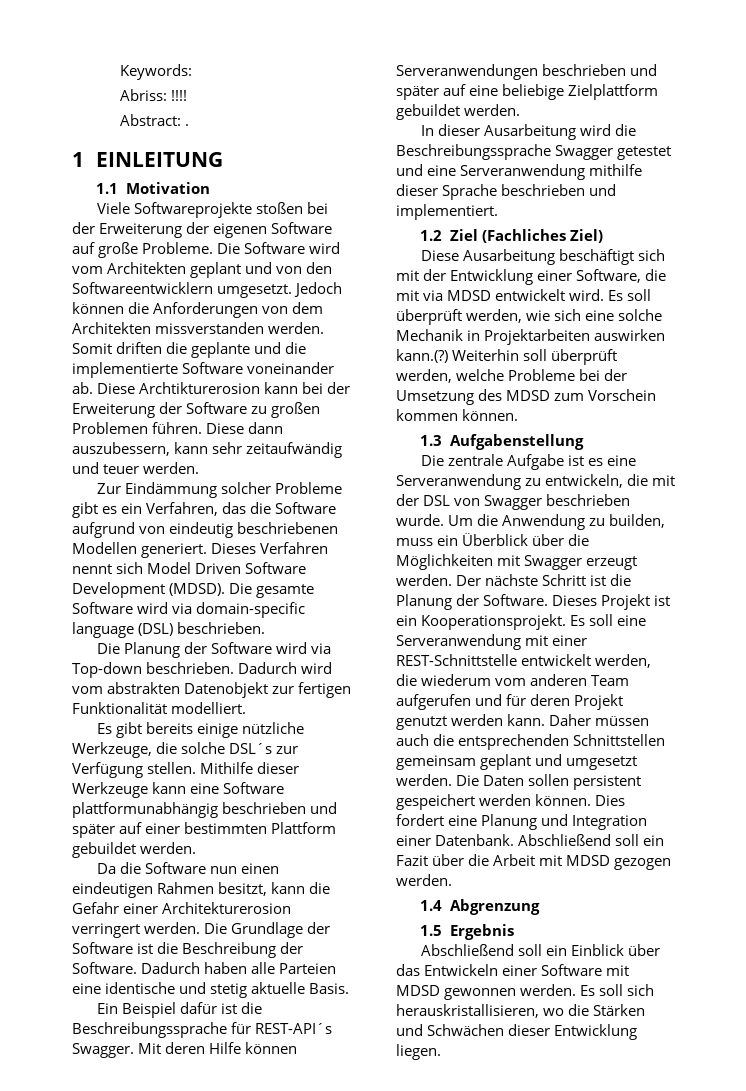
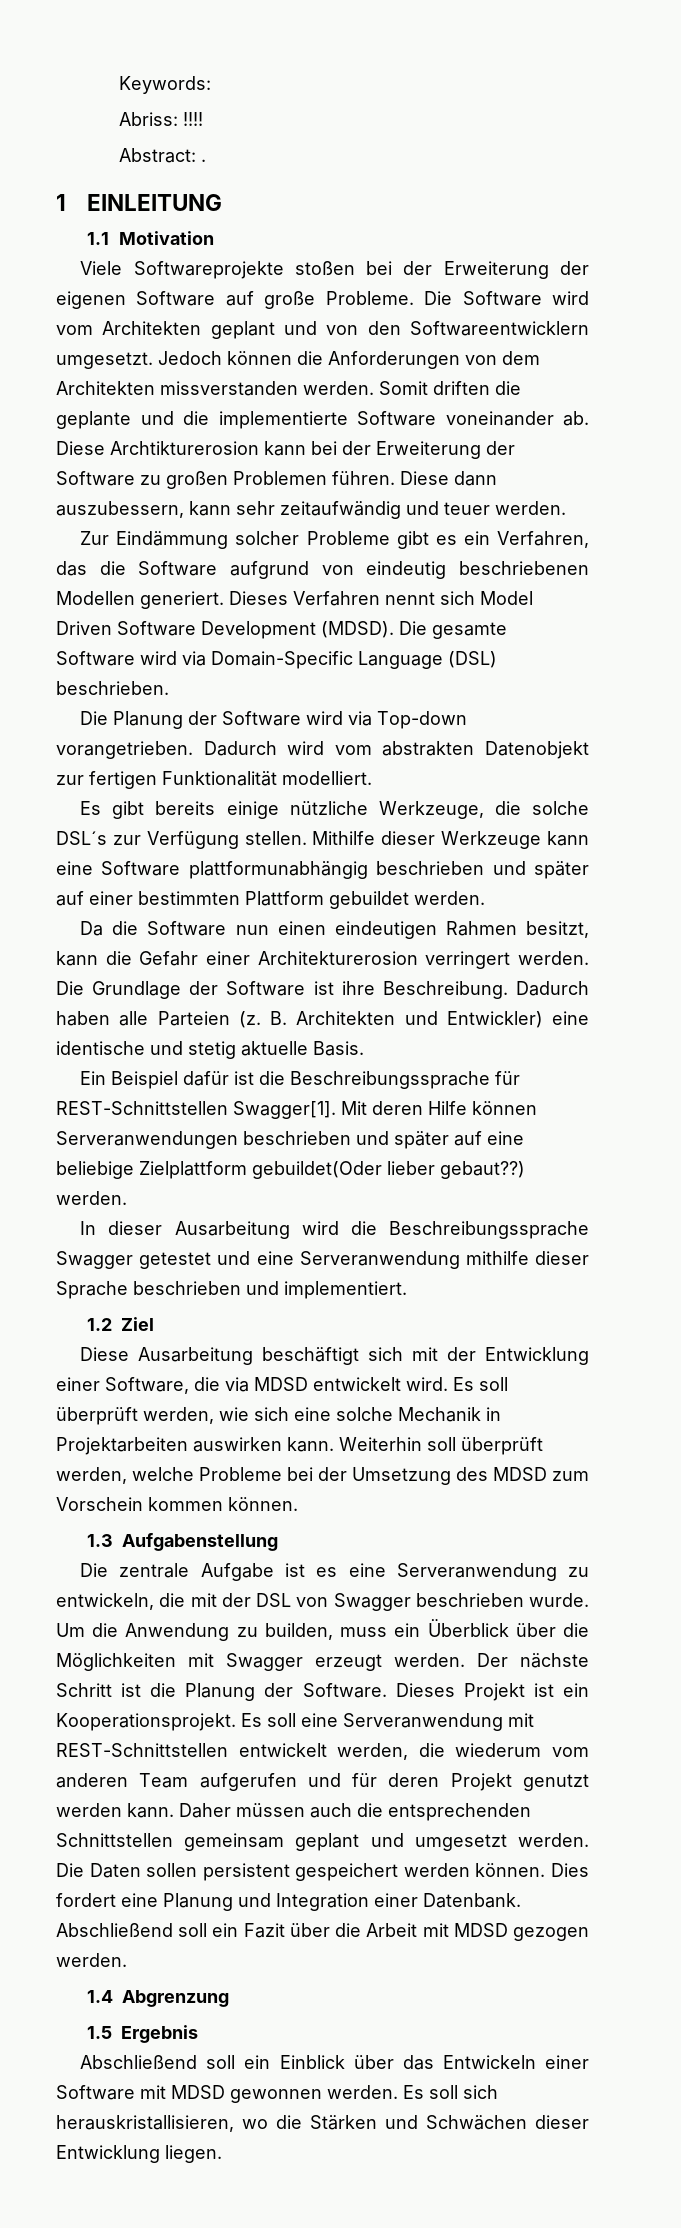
- Die gesamte Software wird via domain-specific language (DSL) beschrieben.
+ Die gesamte Software wird via Domain-Specific Language (DSL) beschrieben.
- Die Planung der Software wird via Top-down beschrieben.
+ Die Planung der Software wird via Top-down vorangetrieben.
- Die Grundlage der Software ist die Beschreibung der Software. Dadurch haben alle Parteien eine identische und stetig aktuelle Basis.
+ Die Grundlage der Software ist ihre Beschreibung. Dadurch haben alle Parteien (z. B. Architekten und Entwickler) eine identische und stetig aktuelle Basis.
- Ein Beispiel dafür ist die Beschreibungssprache für REST-API´s Swagger.
+ Ein Beispiel dafür ist die Beschreibungssprache für REST-Schnittstellen Swagger[1].
- Mit deren Hilfe können Serveranwendungen beschrieben und später auf eine beliebige Zielplattform gebuildet werden.
+ Mit deren Hilfe können Serveranwendungen beschrieben und später auf eine beliebige Zielplattform gebuildet(Oder lieber gebaut??) werden.
- 1.2 Ziel (Fachliches Ziel)
+ 1.2 Ziel
- Diese Ausarbeitung beschäftigt sich mit der Entwicklung einer Software, die mit via MDSD entwickelt wird.
+ Diese Ausarbeitung beschäftigt sich mit der Entwicklung einer Software, die via MDSD entwickelt wird.
- Es soll überprüft werden, wie sich eine solche Mechanik in Projektarbeiten auswirken kann.(?)
+ Es soll überprüft werden, wie sich eine solche Mechanik in Projektarbeiten auswirken kann.
- Es soll eine Serveranwendung mit einer REST-Schnittstelle entwickelt werden, die wiederum vom anderen Team aufgerufen und für deren Projekt genutzt werden kann.
+ Es soll eine Serveranwendung mit REST-Schnittstellen entwickelt werden, die wiederum vom anderen Team aufgerufen und für deren Projekt genutzt werden kann.

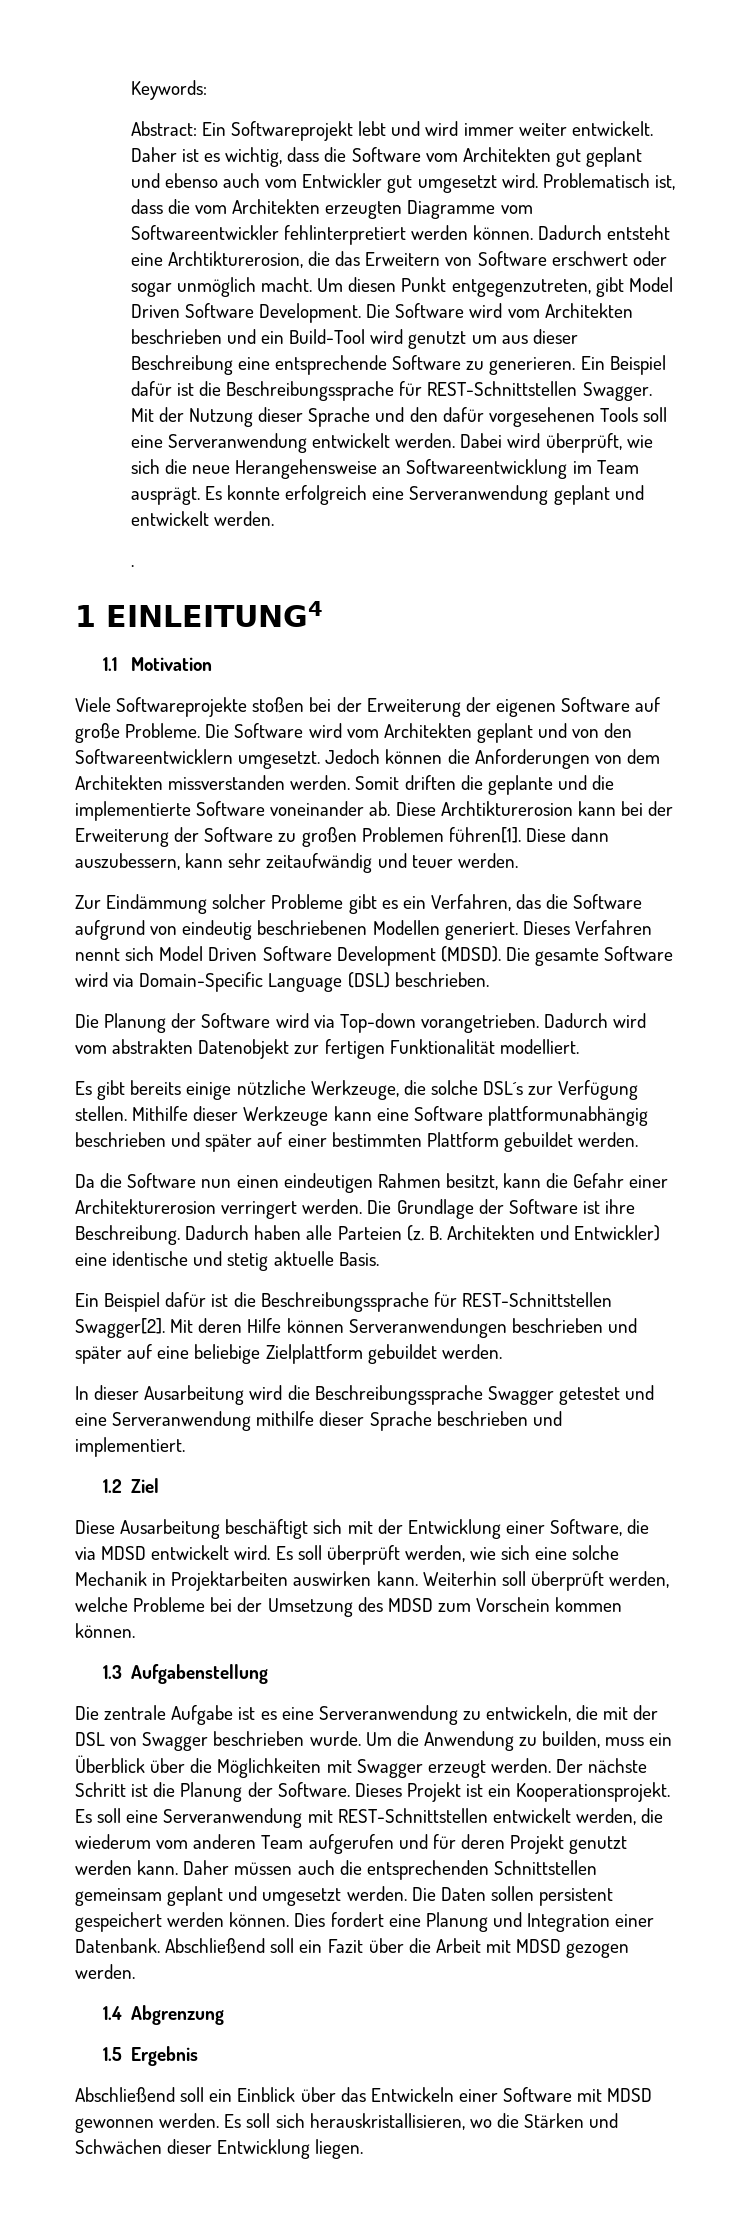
- Abriss: !!!!
- Abstract: .
+ Abstract: Ein Softwareprojekt lebt und wird immer weiter entwickelt. Daher ist es wichtig, dass die Software vom Architekten gut geplant und ebenso auch vom Entwickler gut umgesetzt wird. Problematisch ist, dass die vom Architekten erzeugten Diagramme vom Softwareentwickler fehlinterpretiert werden können. Dadurch entsteht eine Archtikturerosion, die das Erweitern von Software erschwert oder sogar unmöglich macht. Um diesen Punkt entgegenzutreten, gibt Model Driven Software Development. Die Software wird vom Architekten beschrieben und ein Build-Tool wird genutzt um aus dieser Beschreibung eine entsprechende Software zu generieren. Ein Beispiel dafür ist die Beschreibungssprache für REST-Schnittstellen Swagger. Mit der Nutzung dieser Sprache und den dafür vorgesehenen Tools soll eine Serveranwendung entwickelt werden. Dabei wird überprüft, wie sich die neue Herangehensweise an Softwareentwicklung im Team ausprägt. Es konnte erfolgreich eine Serveranwendung geplant und entwickelt werden.
+ .
- 1 EINLEITUNG
+ 1 EINLEITUNG4
- Diese Archtikturerosion kann bei der Erweiterung der Software zu großen Problemen führen.
+ Diese Archtikturerosion kann bei der Erweiterung der Software zu großen Problemen führen[1].
- Ein Beispiel dafür ist die Beschreibungssprache für REST-Schnittstellen Swagger[1].
+ Ein Beispiel dafür ist die Beschreibungssprache für REST-Schnittstellen Swagger[2].
- Mit deren Hilfe können Serveranwendungen beschrieben und später auf eine beliebige Zielplattform gebuildet(Oder lieber gebaut??) werden.
+ Mit deren Hilfe können Serveranwendungen beschrieben und später auf eine beliebige Zielplattform gebuildet werden.

